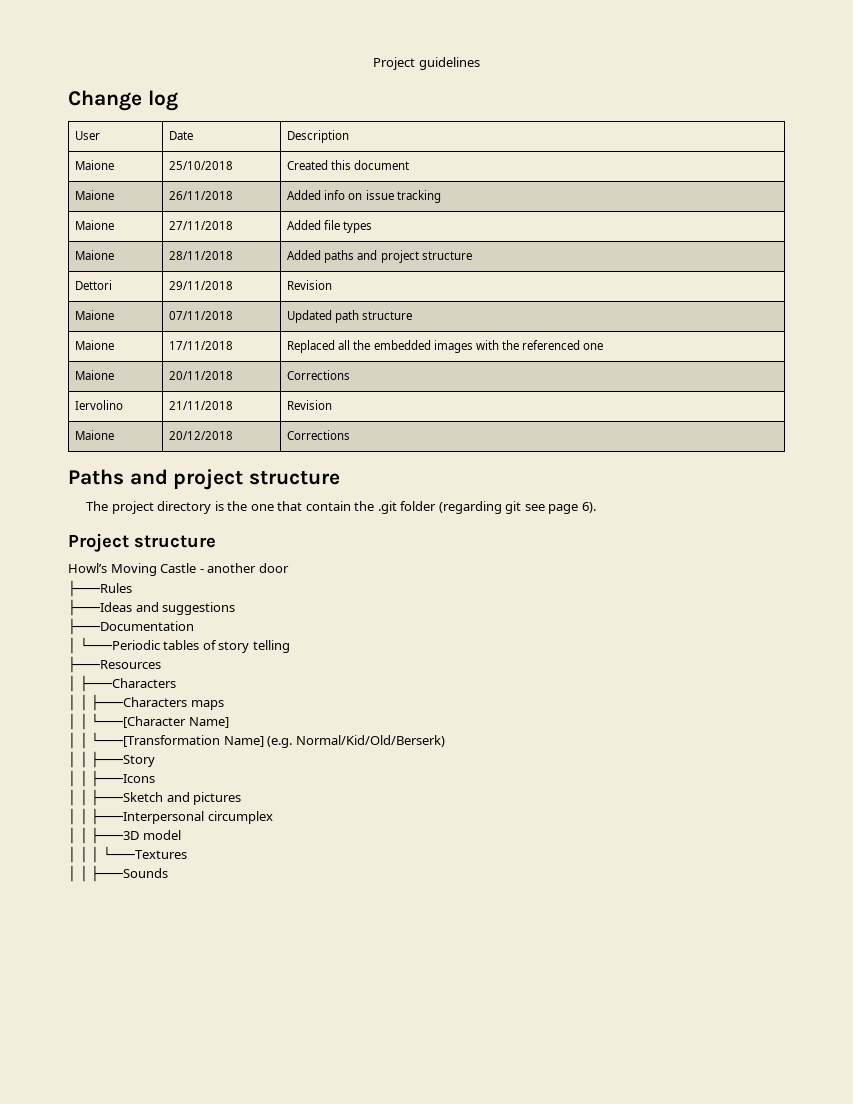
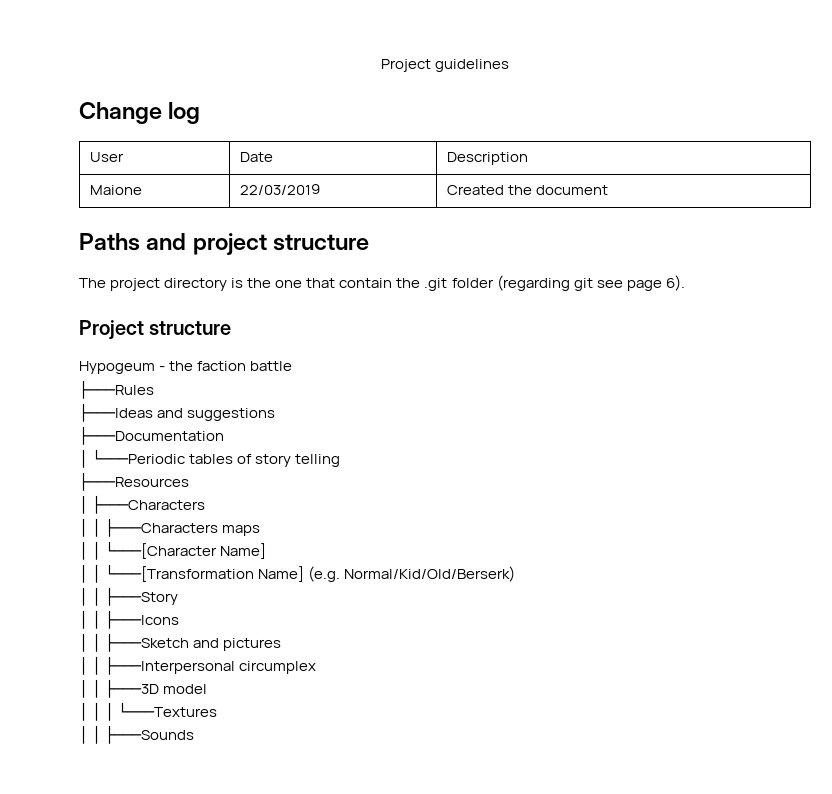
- Maione | 25/10/2018 | Created this document
+ Maione | 22/03/2019 | Created the document
- Maione | 26/11/2018 | Added info on issue tracking
- Maione | 27/11/2018 | Added file types
- Maione | 28/11/2018 | Added paths and project structure
- Dettori | 29/11/2018 | Revision
- Maione | 07/11/2018 | Updated path structure
- Maione | 17/11/2018 | Replaced all the embedded images with the referenced one
- Maione | 20/11/2018 | Corrections
- Iervolino | 21/11/2018 | Revision
- Maione | 20/12/2018 | Corrections
- Howl’s Moving Castle - another door
+ Hypogeum - the faction battle

